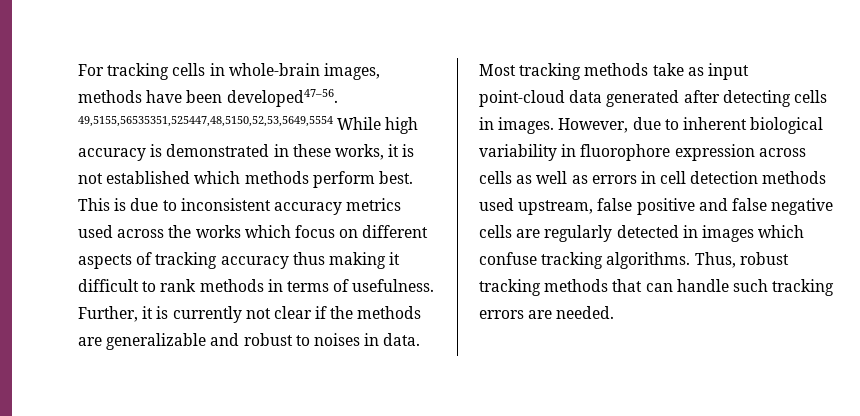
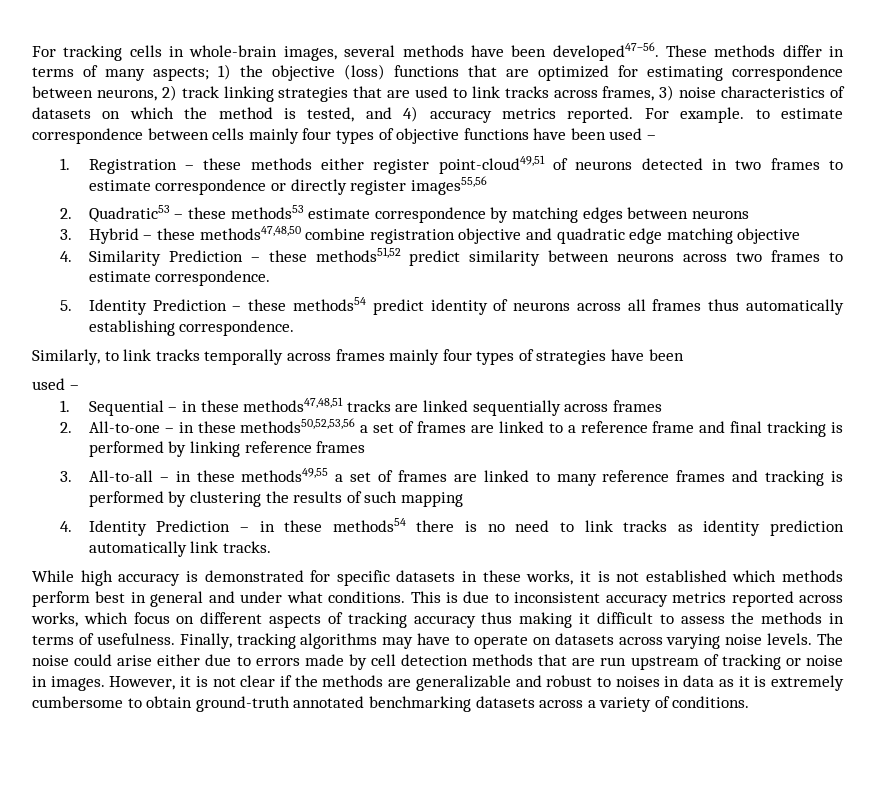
- For tracking cells in whole-brain images, methods have been developed47–56.
+ For tracking cells in whole-brain images, several methods have been developed47–56.
- 49,5155,56535351,525447,48,5150,52,53,5649,5554 While high accuracy is demonstrated in these works, it is not established which methods perform best.
+ These methods differ in terms of many aspects; 1) the objective (loss) functions that are optimized for estimating correspondence between neurons, 2) track linking strategies that are used to link tracks across frames, 3) noise characteristics of datasets on which the method is tested, and 4) accuracy metrics reported. For example. to estimate correspondence between cells mainly four types of objective functions have been used –
+ 1. Registration – these methods either register point-cloud49,51 of neurons detected in two frames to estimate correspondence or directly register images55,56
+ 2. Quadratic53 – these methods53 estimate correspondence by matching edges between neurons
+ 3. Hybrid – these methods47,48,50 combine registration objective and quadratic edge matching objective
+ 4. Similarity Prediction – these methods51,52 predict similarity between neurons across two frames to estimate correspondence.
+ 5. Identity Prediction – these methods54 predict identity of neurons across all frames thus automatically establishing correspondence.
+ Similarly, to link tracks temporally across frames mainly four types of strategies have been
+ used –
+ 1. Sequential – in these methods47,48,51 tracks are linked sequentially across frames
+ 2. All-to-one – in these methods50,52,53,56 a set of frames are linked to a reference frame and final tracking is performed by linking reference frames
+ 3. All-to-all – in these methods49,55 a set of frames are linked to many reference frames and tracking is performed by clustering the results of such mapping
+ 4. Identity Prediction – in these methods54 there is no need to link tracks as identity prediction automatically link tracks.
+ While high accuracy is demonstrated for specific datasets in these works, it is not established which methods perform best in general and under what conditions.
- This is due to inconsistent accuracy metrics used across the works which focus on different aspects of tracking accuracy thus making it difficult to rank methods in terms of usefulness.
+ This is due to inconsistent accuracy metrics reported across works, which focus on different aspects of tracking accuracy thus making it difficult to assess the methods in terms of usefulness.
- Further, it is currently not clear if the methods are generalizable and robust to noises in data. Most tracking methods take as input point-cloud data generated after detecting cells in images. However, due to inherent biological variability in fluorophore expression across cells as well as errors in cell detection methods used upstream, false positive and false negative cells are regularly detected in images which confuse tracking algorithms. Thus, robust tracking methods that can handle such tracking errors are needed.
+ Finally, tracking algorithms may have to operate on datasets across varying noise levels. The noise could arise either due to errors made by cell detection methods that are run upstream of tracking or noise in images. However, it is not clear if the methods are generalizable and robust to noises in data as it is extremely cumbersome to obtain ground-truth annotated benchmarking datasets across a variety of conditions.

